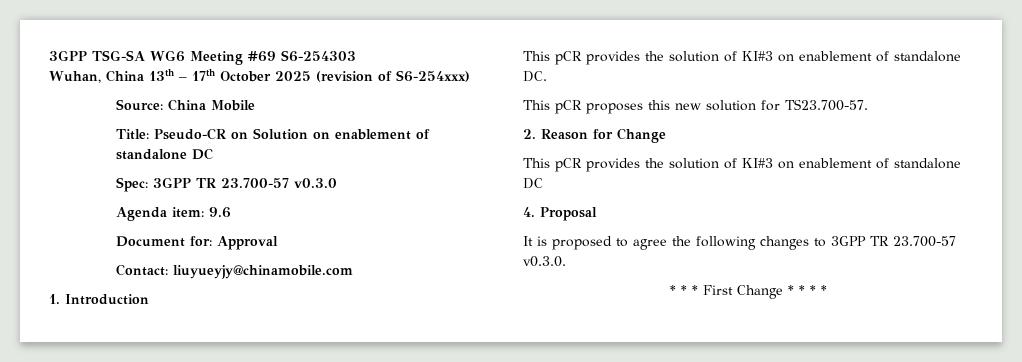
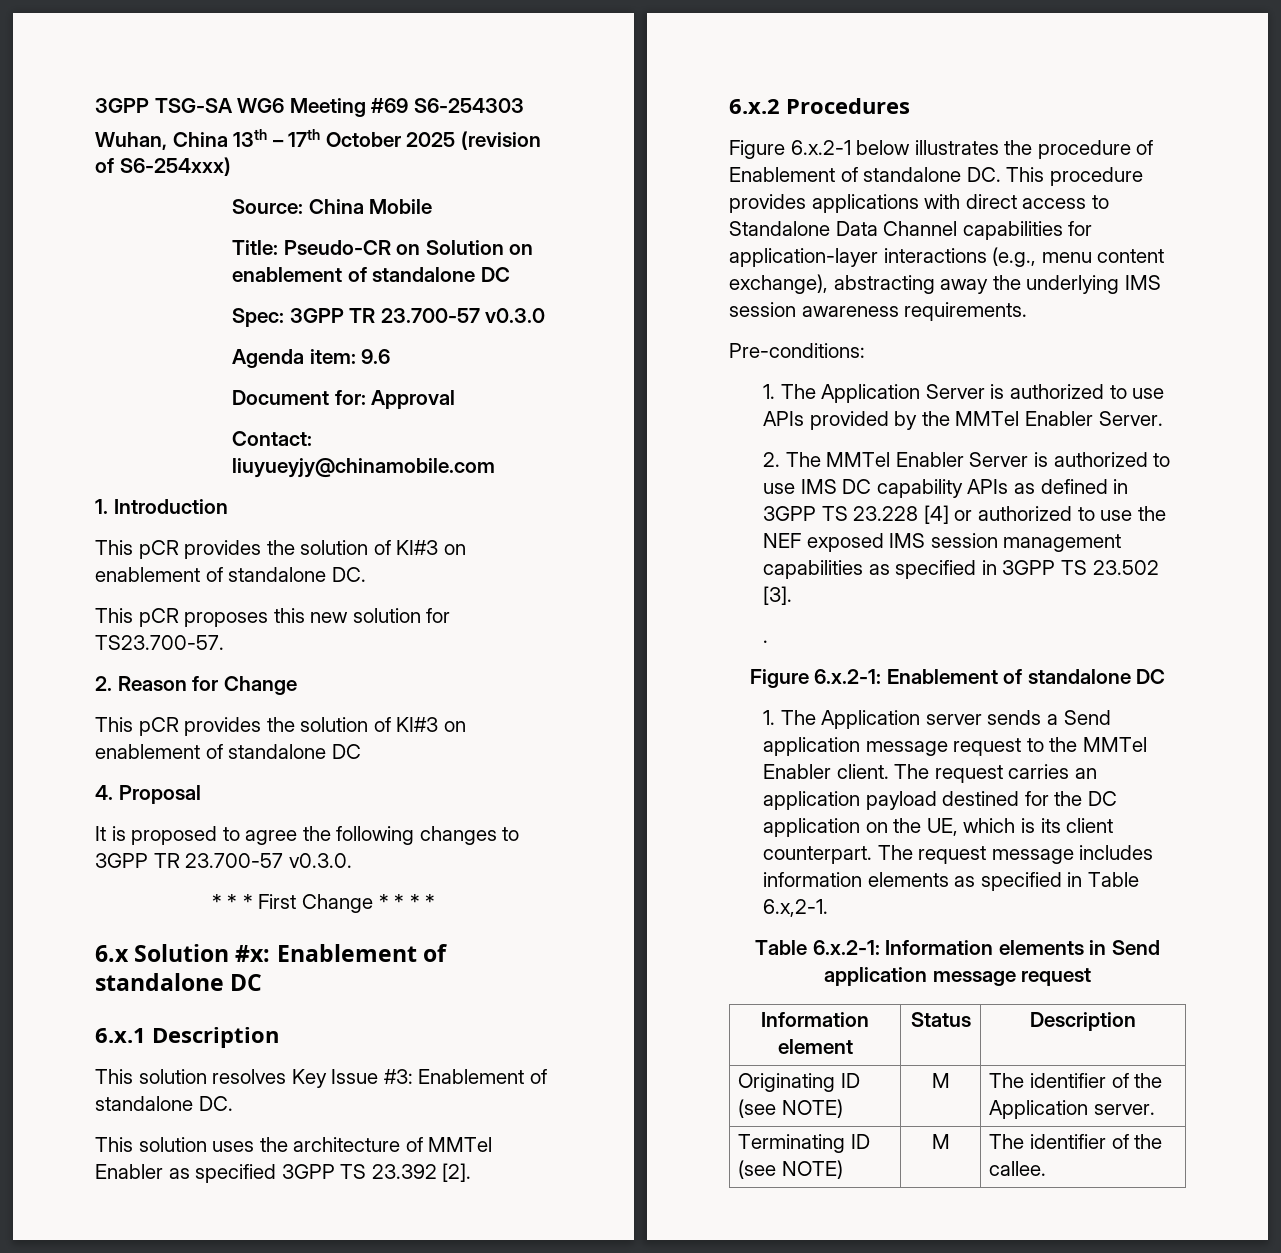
+ 6.x Solution #x: Enablement of standalone DC
+ 6.x.1 Description
+ This solution resolves Key Issue #3: Enablement of standalone DC.
+ This solution uses the architecture of MMTel Enabler as specified 3GPP TS 23.392 [2].
+ 6.x.2 Procedures
+ Figure 6.x.2-1 below illustrates the procedure of Enablement of standalone DC. This procedure provides applications with direct access to Standalone Data Channel capabilities for application-layer interactions (e.g., menu content exchange), abstracting away the underlying IMS session awareness requirements.
+ Pre-conditions:
+ 1. The Application Server is authorized to use APIs provided by the MMTel Enabler Server.
+ 2. The MMTel Enabler Server is authorized to use IMS DC capability APIs as defined in 3GPP TS 23.228 [4] or authorized to use the NEF exposed IMS session management capabilities as specified in 3GPP TS 23.502 [3].
+ .
+ Figure 6.x.2-1: Enablement of standalone DC
+ 1. The Application server sends a Send application message request to the MMTel Enabler client. The request carries an application payload destined for the DC application on the UE, which is its client counterpart. The request message includes information elements as specified in Table 6.x,2-1.
+ Table 6.x.2-1: Information elements in Send application message request
+ Information element | Status | Description
+ Originating ID (see NOTE) | M | The identifier of the Application server.
+ Terminating ID (see NOTE) | M | The identifier of the callee.

